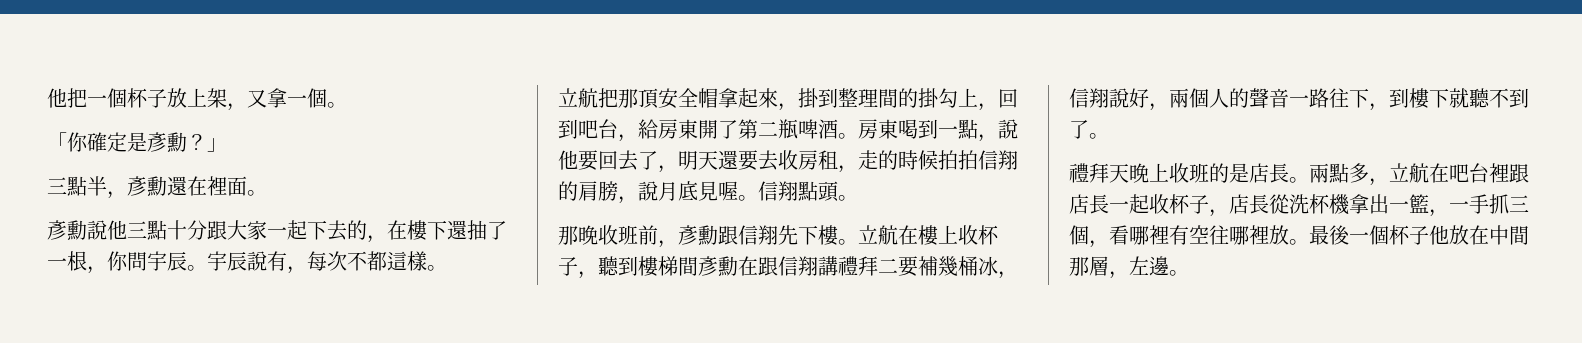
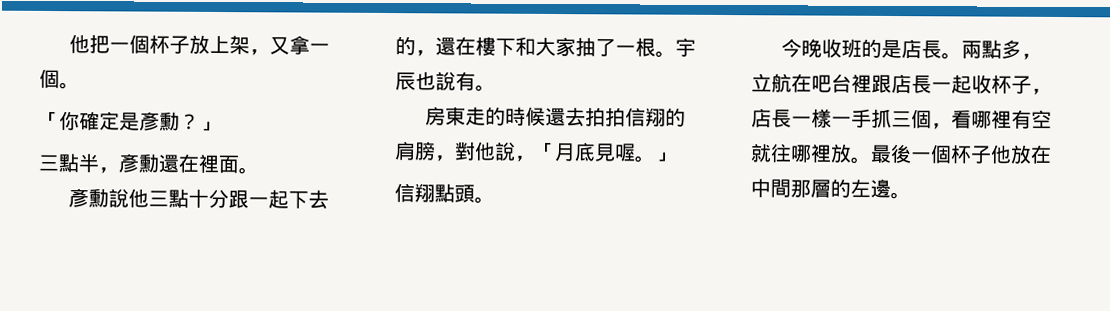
- 彥勳說他三點十分跟大家一起下去的，在樓下還抽了一根，你問宇辰。宇辰說有，每次不都這樣。
- 立航把那頂安全帽拿起來，掛到整理間的掛勾上，回到吧台，給房東開了第二瓶啤酒。房東喝到一點，說他要回去了，明天還要去收房租，走的時候拍拍信翔的肩膀，說月底見喔。信翔點頭。
+ 彥勳說他三點十分跟一起下去的，還在樓下和大家抽了一根。宇辰也說有。
+ 房東走的時候還去拍拍信翔的肩膀，對他說，「月底見喔。」
+ 信翔點頭。
- 那晚收班前，彥勳跟信翔先下樓。立航在樓上收杯子，聽到樓梯間彥勳在跟信翔講禮拜二要補幾桶冰，信翔說好，兩個人的聲音一路往下，到樓下就聽不到了。
- 禮拜天晚上收班的是店長。
+ 今晚收班的是店長。
- 兩點多，立航在吧台裡跟店長一起收杯子，店長從洗杯機拿出一籃，一手抓三個，看哪裡有空往哪裡放。
+ 兩點多，立航在吧台裡跟店長一起收杯子，店長一樣一手抓三個，看哪裡有空就往哪裡放。
- 最後一個杯子他放在中間那層，左邊。
+ 最後一個杯子他放在中間那層的左邊。

